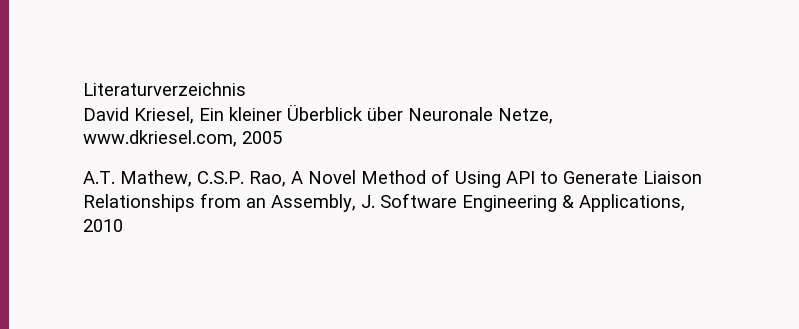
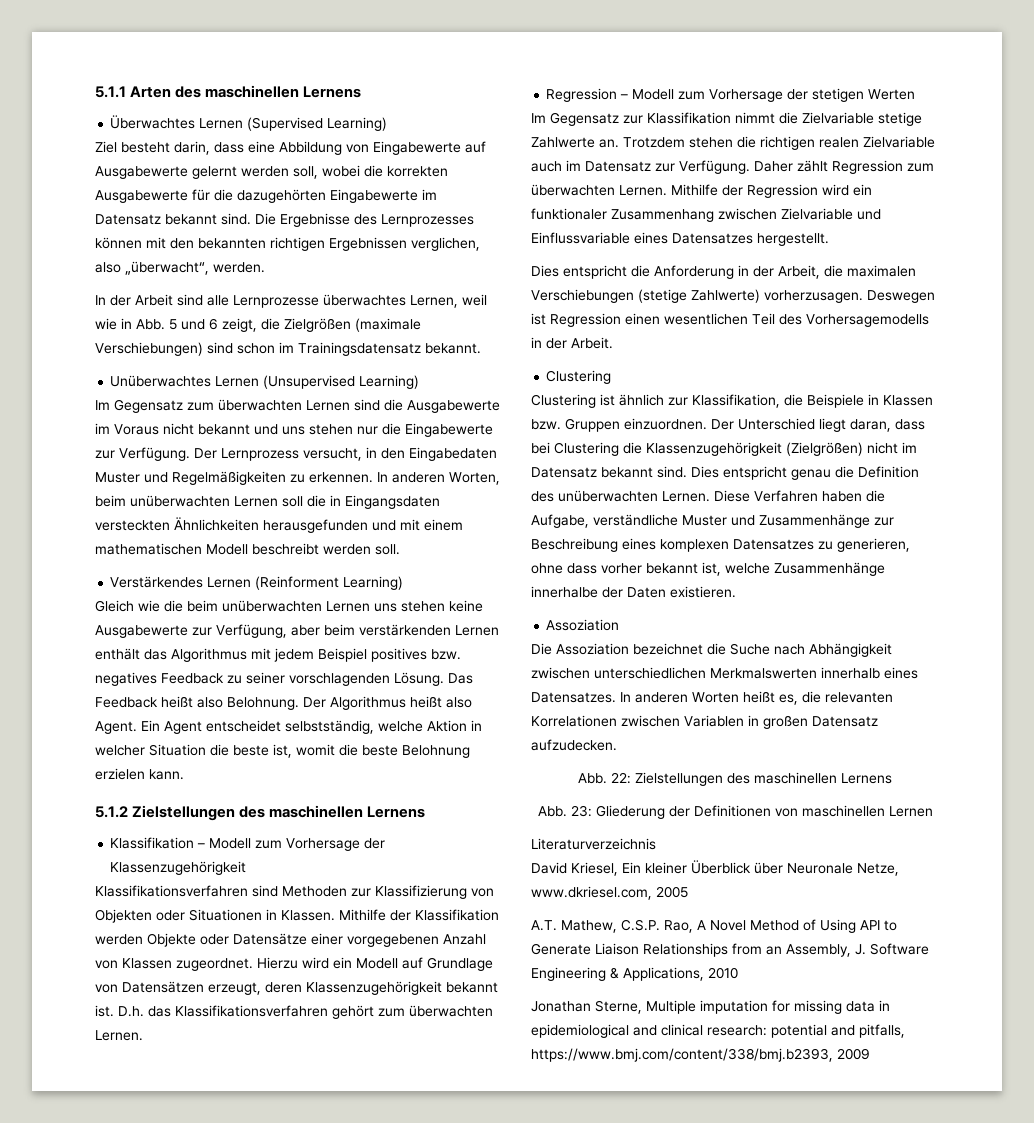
+ 5.1.1 Arten des maschinellen Lernens
+ Überwachtes Lernen (Supervised Learning)
+ Ziel besteht darin, dass eine Abbildung von Eingabewerte auf Ausgabewerte gelernt werden soll, wobei die korrekten Ausgabewerte für die dazugehörten Eingabewerte im Datensatz bekannt sind. Die Ergebnisse des Lernprozesses können mit den bekannten richtigen Ergebnissen verglichen, also „überwacht“, werden.
+ In der Arbeit sind alle Lernprozesse überwachtes Lernen, weil wie in Abb. 5 und 6 zeigt, die Zielgrößen (maximale Verschiebungen) sind schon im Trainingsdatensatz bekannt.
+ Unüberwachtes Lernen (Unsupervised Learning)
+ Im Gegensatz zum überwachten Lernen sind die Ausgabewerte im Voraus nicht bekannt und uns stehen nur die Eingabewerte zur Verfügung. Der Lernprozess versucht, in den Eingabedaten Muster und Regelmäßigkeiten zu erkennen. In anderen Worten, beim unüberwachten Lernen soll die in Eingangsdaten versteckten Ähnlichkeiten herausgefunden und mit einem mathematischen Modell beschreibt werden soll.
+ Verstärkendes Lernen (Reinforment Learning)
+ Gleich wie die beim unüberwachten Lernen uns stehen keine Ausgabewerte zur Verfügung, aber beim verstärkenden Lernen enthält das Algorithmus mit jedem Beispiel positives bzw. negatives Feedback zu seiner vorschlagenden Lösung. Das Feedback heißt also Belohnung. Der Algorithmus heißt also Agent. Ein Agent entscheidet selbstständig, welche Aktion in welcher Situation die beste ist, womit die beste Belohnung erzielen kann.
+ 5.1.2 Zielstellungen des maschinellen Lernens
+ Klassifikation – Modell zum Vorhersage der Klassenzugehörigkeit
+ Klassifikationsverfahren sind Methoden zur Klassifizierung von Objekten oder Situationen in Klassen. Mithilfe der Klassifikation werden Objekte oder Datensätze einer vorgegebenen Anzahl von Klassen zugeordnet. Hierzu wird ein Modell auf Grundlage von Datensätzen erzeugt, deren Klassenzugehörigkeit bekannt ist. D.h. das Klassifikationsverfahren gehört zum überwachten Lernen.
+ Regression – Modell zum Vorhersage der stetigen Werten
+ Im Gegensatz zur Klassifikation nimmt die Zielvariable stetige Zahlwerte an. Trotzdem stehen die richtigen realen Zielvariable auch im Datensatz zur Verfügung. Daher zählt Regression zum überwachten Lernen. Mithilfe der Regression wird ein funktionaler Zusammenhang zwischen Zielvariable und Einflussvariable eines Datensatzes hergestellt.
+ Dies entspricht die Anforderung in der Arbeit, die maximalen Verschiebungen (stetige Zahlwerte) vorherzusagen. Deswegen ist Regression einen wesentlichen Teil des Vorhersagemodells in der Arbeit.
+ Clustering
+ Clustering ist ähnlich zur Klassifikation, die Beispiele in Klassen bzw. Gruppen einzuordnen. Der Unterschied liegt daran, dass bei Clustering die Klassenzugehörigkeit (Zielgrößen) nicht im Datensatz bekannt sind. Dies entspricht genau die Definition des unüberwachten Lernen. Diese Verfahren haben die Aufgabe, verständliche Muster und Zusammenhänge zur Beschreibung eines komplexen Datensatzes zu generieren, ohne dass vorher bekannt ist, welche Zusammenhänge innerhalbe der Daten existieren.
+ Assoziation
+ Die Assoziation bezeichnet die Suche nach Abhängigkeit zwischen unterschiedlichen Merkmalswerten innerhalb eines Datensatzes. In anderen Worten heißt es, die relevanten Korrelationen zwischen Variablen in großen Datensatz aufzudecken.
+ Abb. 22: Zielstellungen des maschinellen Lernens
+ Abb. 23: Gliederung der Definitionen von maschinellen Lernen
+ Jonathan Sterne, Multiple imputation for missing data in epidemiological and clinical research: potential and pitfalls, https://www.bmj.com/content/338/bmj.b2393, 2009

